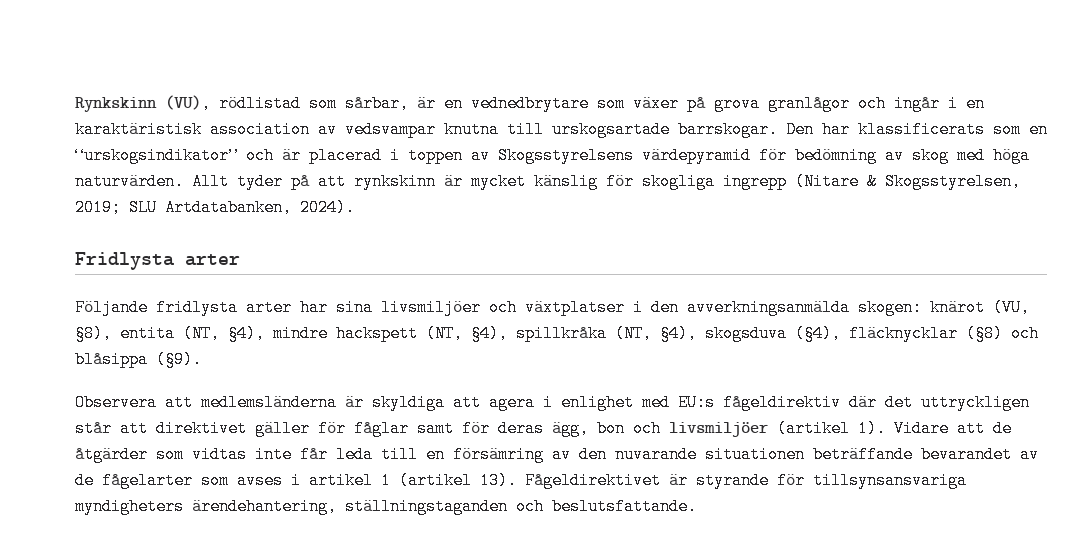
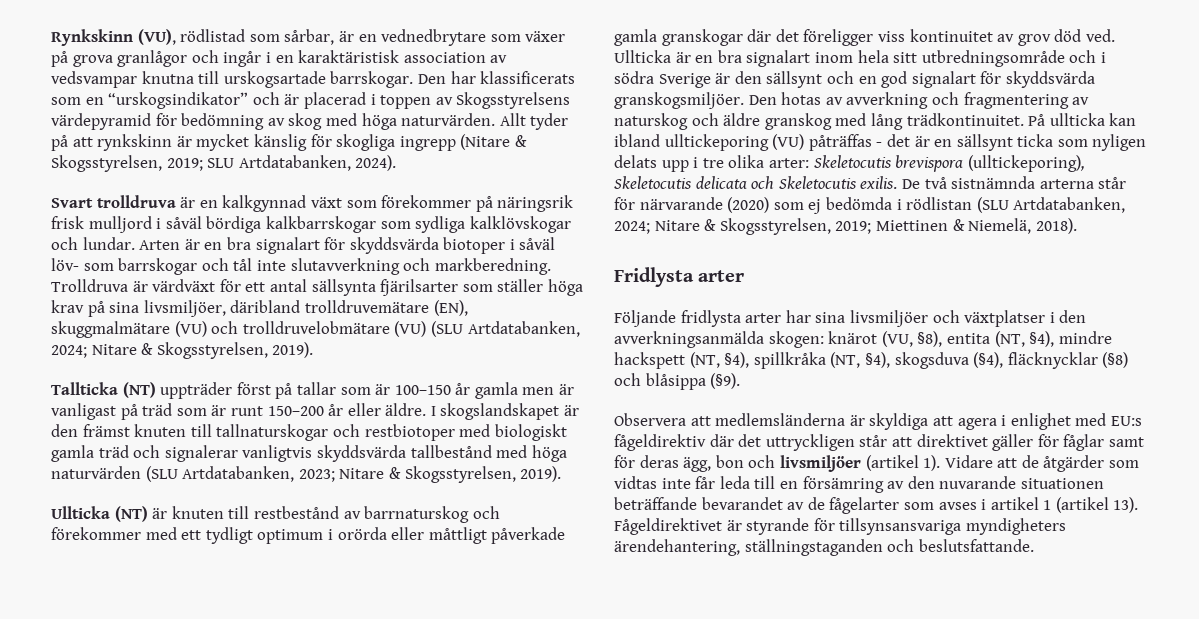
+ Svart trolldruva är en kalkgynnad växt som förekommer på näringsrik frisk mulljord i såväl bördiga kalkbarrskogar som sydliga kalklövskogar och lundar. Arten är en bra signalart för skyddsvärda biotoper i såväl löv- som barrskogar och tål inte slutavverkning och markberedning. Trolldruva är värdväxt för ett antal sällsynta fjärilsarter som ställer höga krav på sina livsmiljöer, däribland trolldruvemätare (EN), skuggmalmätare (VU) och trolldruvelobmätare (VU) (SLU Artdatabanken, 2024; Nitare & Skogsstyrelsen, 2019).
+ Tallticka (NT) uppträder först på tallar som är 100–150 år gamla men är vanligast på träd som är runt 150–200 år eller äldre. I skogslandskapet är den främst knuten till tallnaturskogar och restbiotoper med biologiskt gamla träd och signalerar vanligtvis skyddsvärda tallbestånd med höga naturvärden (SLU Artdatabanken, 2023; Nitare & Skogsstyrelsen, 2019).
+ Ullticka (NT) är knuten till restbestånd av barrnaturskog och förekommer med ett tydligt optimum i orörda eller måttligt påverkade gamla granskogar där det föreligger viss kontinuitet av grov död ved. Ullticka är en bra signalart inom hela sitt utbredningsområde och i södra Sverige är den sällsynt och en god signalart för skyddsvärda granskogsmiljöer. Den hotas av avverkning och fragmentering av naturskog och äldre granskog med lång trädkontinuitet. På ullticka kan ibland ulltickeporing (VU) påträffas - det är en sällsynt ticka som nyligen delats upp i tre olika arter: Skeletocutis brevispora (ulltickeporing), Skeletocutis delicata och Skeletocutis exilis. De två sistnämnda arterna står för närvarande (2020) som ej bedömda i rödlistan (SLU Artdatabanken, 2024; Nitare & Skogsstyrelsen, 2019; Miettinen & Niemelä, 2018).

